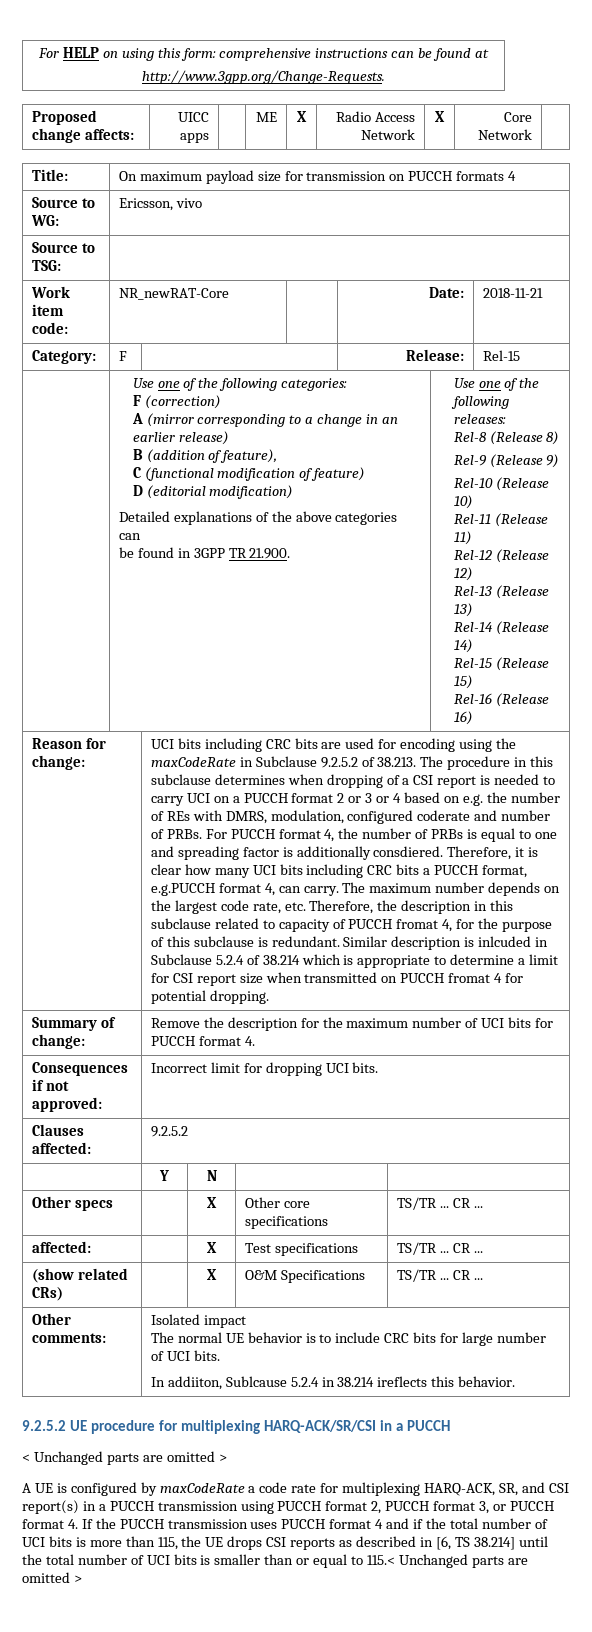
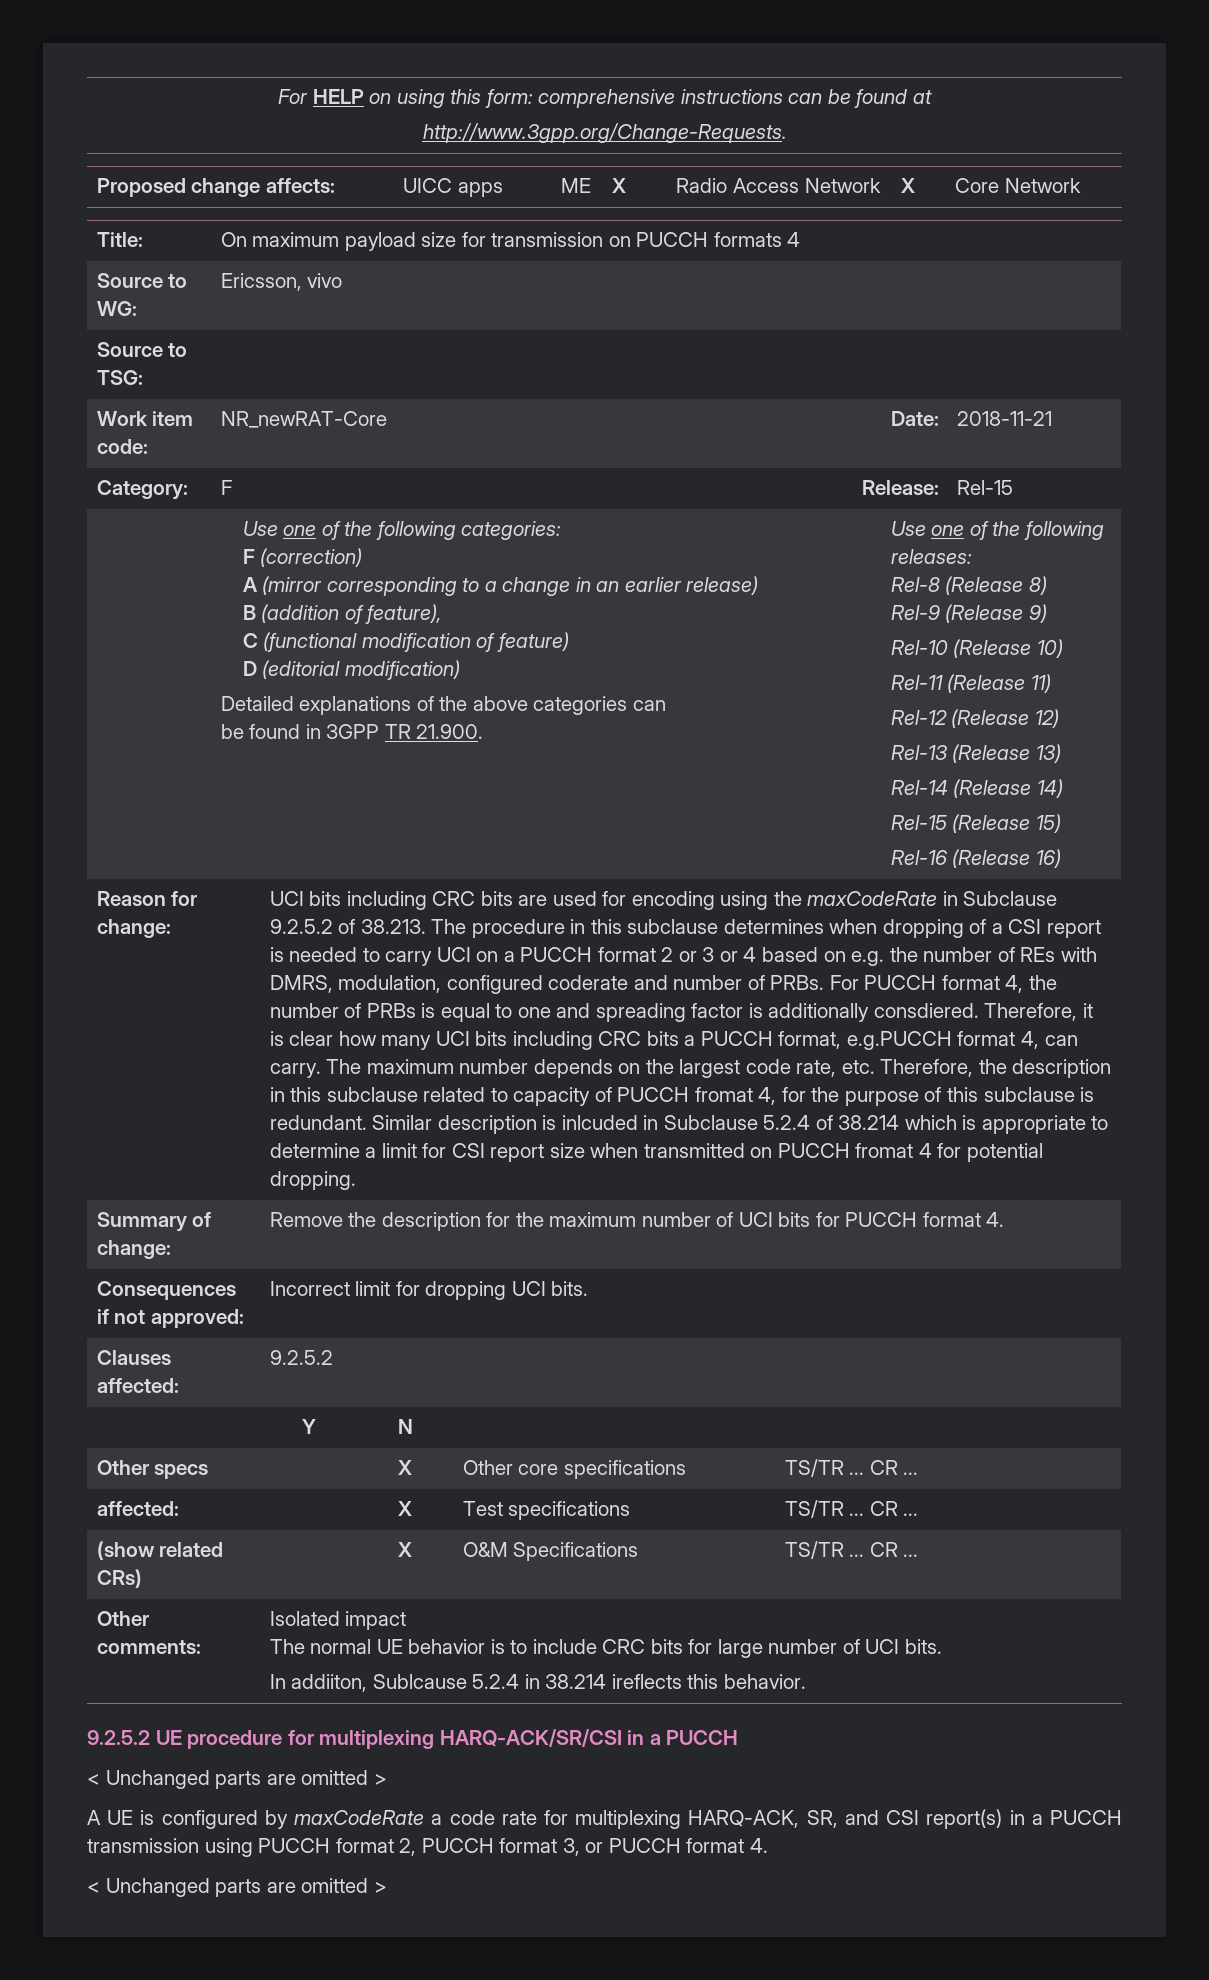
- A UE is configured by maxCodeRate a code rate for multiplexing HARQ-ACK, SR, and CSI report(s) in a PUCCH transmission using PUCCH format 2, PUCCH format 3, or PUCCH format 4. If the PUCCH transmission uses PUCCH format 4 and if the total number of UCI bits is more than 115, the UE drops CSI reports as described in [6, TS 38.214] until the total number of UCI bits is smaller than or equal to 115.< Unchanged parts are omitted >
+ A UE is configured by maxCodeRate a code rate for multiplexing HARQ-ACK, SR, and CSI report(s) in a PUCCH transmission using PUCCH format 2, PUCCH format 3, or PUCCH format 4.
+ < Unchanged parts are omitted >

